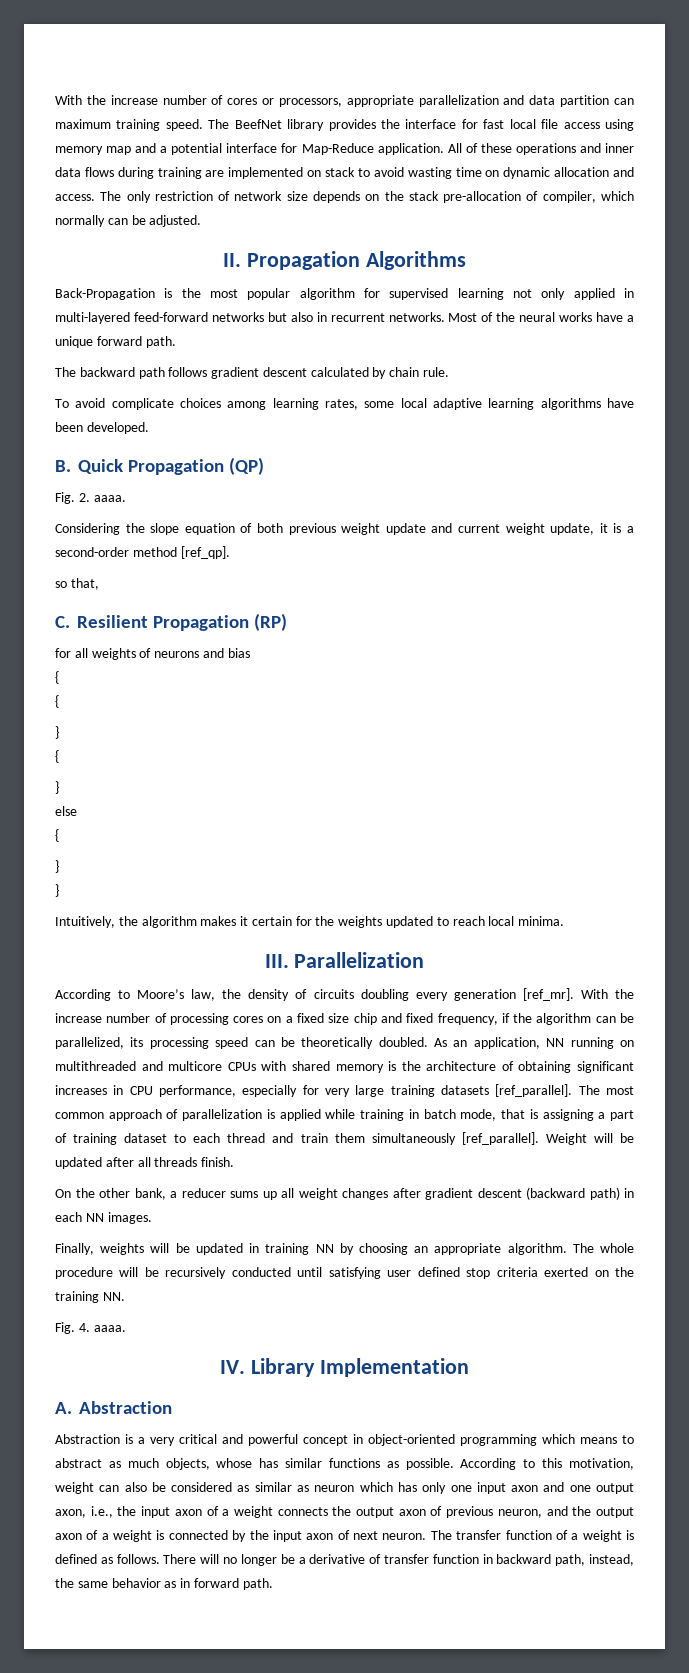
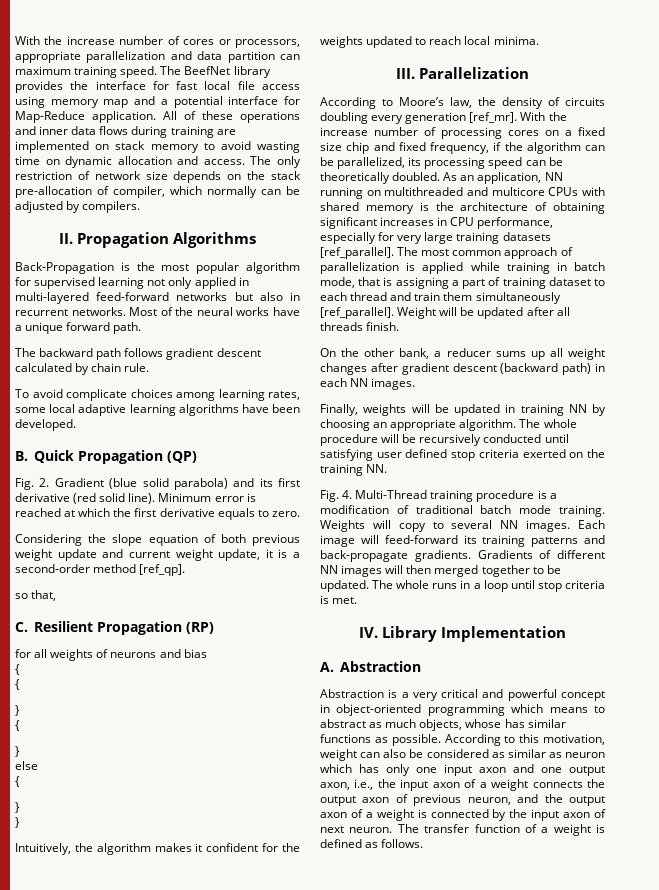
- All of these operations and inner data flows during training are implemented on stack to avoid wasting time on dynamic allocation and access.
+ All of these operations and inner data flows during training are implemented on stack memory to avoid wasting time on dynamic allocation and access.
- The only restriction of network size depends on the stack pre-allocation of compiler, which normally can be adjusted.
+ The only restriction of network size depends on the stack pre-allocation of compiler, which normally can be adjusted by compilers.
- Fig. 2. aaaa.
+ Fig. 2. Gradient (blue solid parabola) and its first derivative (red solid line). Minimum error is reached at which the first derivative equals to zero.
- Intuitively, the algorithm makes it certain for the weights updated to reach local minima.
+ Intuitively, the algorithm makes it confident for the weights updated to reach local minima.
- Fig. 4. aaaa.
+ Fig. 4. Multi-Thread training procedure is a modification of traditional batch mode training. Weights will copy to several NN images. Each image will feed-forward its training patterns and back-propagate gradients. Gradients of different NN images will then merged together to be updated. The whole runs in a loop until stop criteria is met.
- There will no longer be a derivative of transfer function in backward path, instead, the same behavior as in forward path.

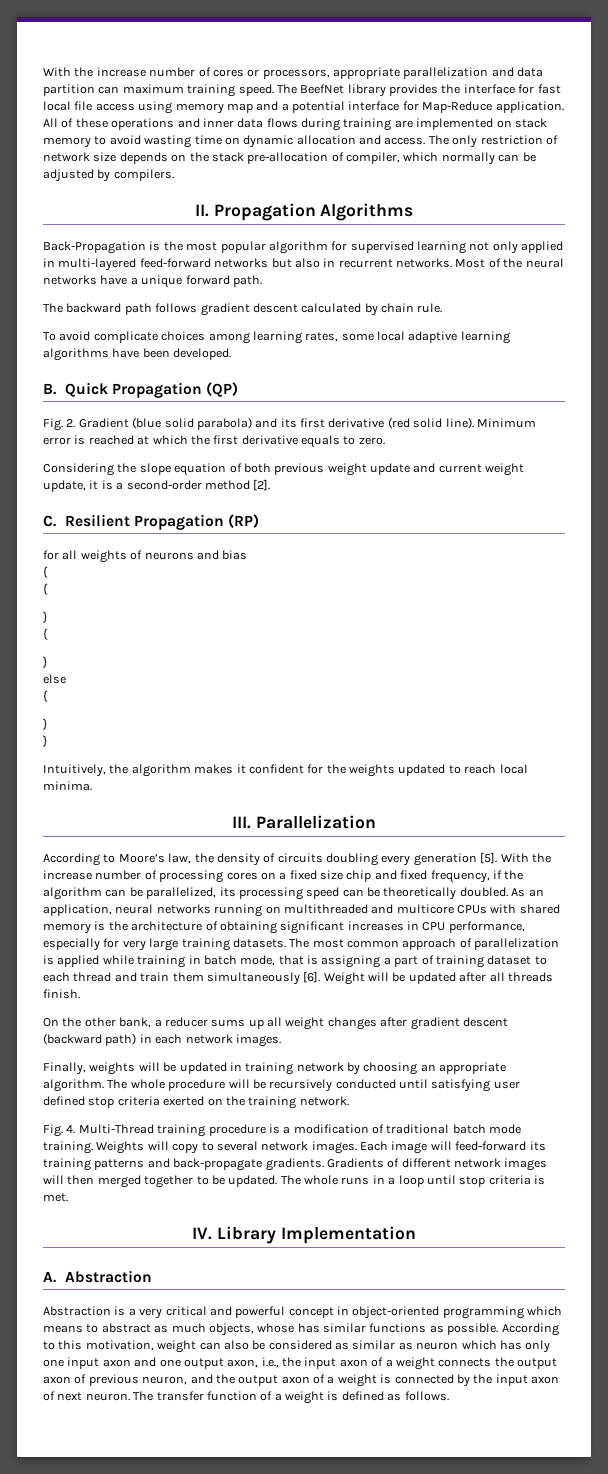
- Most of the neural works have a unique forward path.
+ Most of the neural networks have a unique forward path.
- Considering the slope equation of both previous weight update and current weight update, it is a second-order method [ref_qp].
- so that,
+ Considering the slope equation of both previous weight update and current weight update, it is a second-order method [2].
- According to Moore’s law, the density of circuits doubling every generation [ref_mr].
+ According to Moore’s law, the density of circuits doubling every generation [5].
- As an application, NN running on multithreaded and multicore CPUs with shared memory is the architecture of obtaining significant increases in CPU performance, especially for very large training datasets [ref_parallel].
+ As an application, neural networks running on multithreaded and multicore CPUs with shared memory is the architecture of obtaining significant increases in CPU performance, especially for very large training datasets.
- The most common approach of parallelization is applied while training in batch mode, that is assigning a part of training dataset to each thread and train them simultaneously [ref_parallel].
+ The most common approach of parallelization is applied while training in batch mode, that is assigning a part of training dataset to each thread and train them simultaneously [6].
- On the other bank, a reducer sums up all weight changes after gradient descent (backward path) in each NN images.
+ On the other bank, a reducer sums up all weight changes after gradient descent (backward path) in each network images.
- Finally, weights will be updated in training NN by choosing an appropriate algorithm.
+ Finally, weights will be updated in training network by choosing an appropriate algorithm.
- The whole procedure will be recursively conducted until satisfying user defined stop criteria exerted on the training NN.
+ The whole procedure will be recursively conducted until satisfying user defined stop criteria exerted on the training network.
- Weights will copy to several NN images.
+ Weights will copy to several network images.
- Gradients of different NN images will then merged together to be updated.
+ Gradients of different network images will then merged together to be updated.

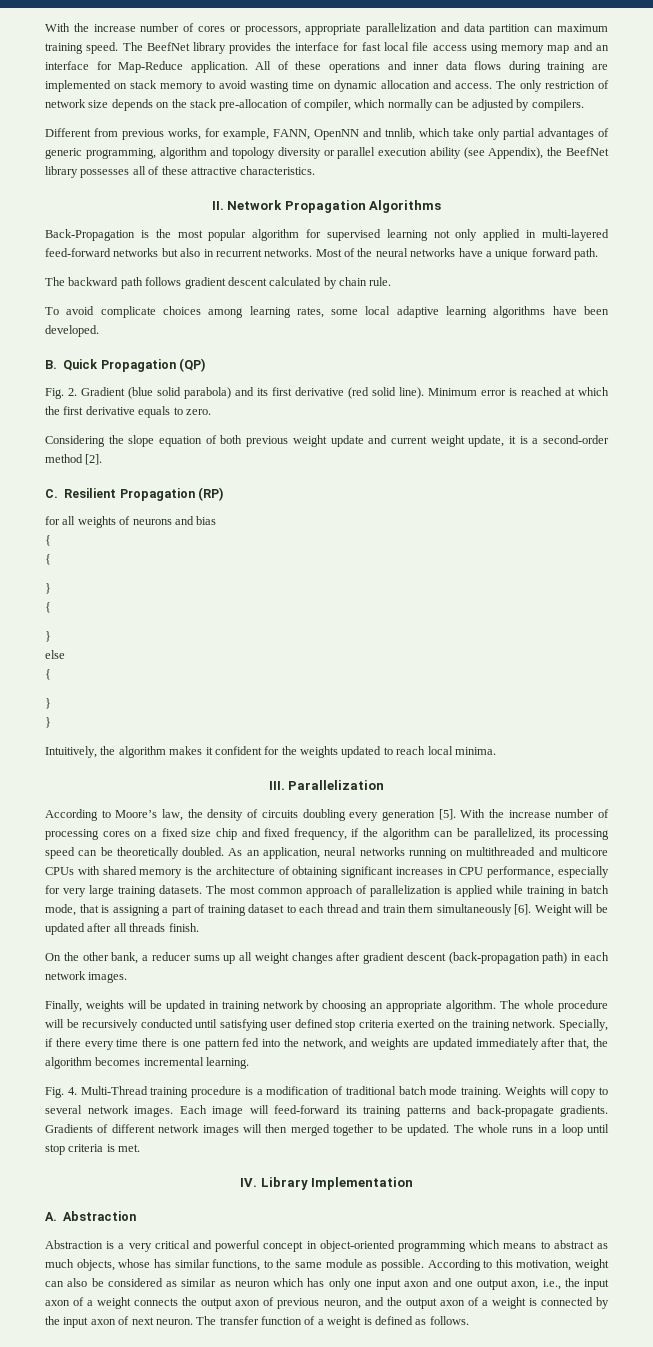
- The BeefNet library provides the interface for fast local file access using memory map and a potential interface for Map-Reduce application.
+ The BeefNet library provides the interface for fast local file access using memory map and an interface for Map-Reduce application.
+ Different from previous works, for example, FANN, OpenNN and tnnlib, which take only partial advantages of generic programming, algorithm and topology diversity or parallel execution ability (see Appendix), the BeefNet library possesses all of these attractive characteristics.
- II. Propagation Algorithms
+ II. Network Propagation Algorithms
- On the other bank, a reducer sums up all weight changes after gradient descent (backward path) in each network images.
+ On the other bank, a reducer sums up all weight changes after gradient descent (back-propagation path) in each network images.
+ Specially, if there every time there is one pattern fed into the network, and weights are updated immediately after that, the algorithm becomes incremental learning.
- Abstraction is a very critical and powerful concept in object-oriented programming which means to abstract as much objects, whose has similar functions as possible.
+ Abstraction is a very critical and powerful concept in object-oriented programming which means to abstract as much objects, whose has similar functions, to the same module as possible.

